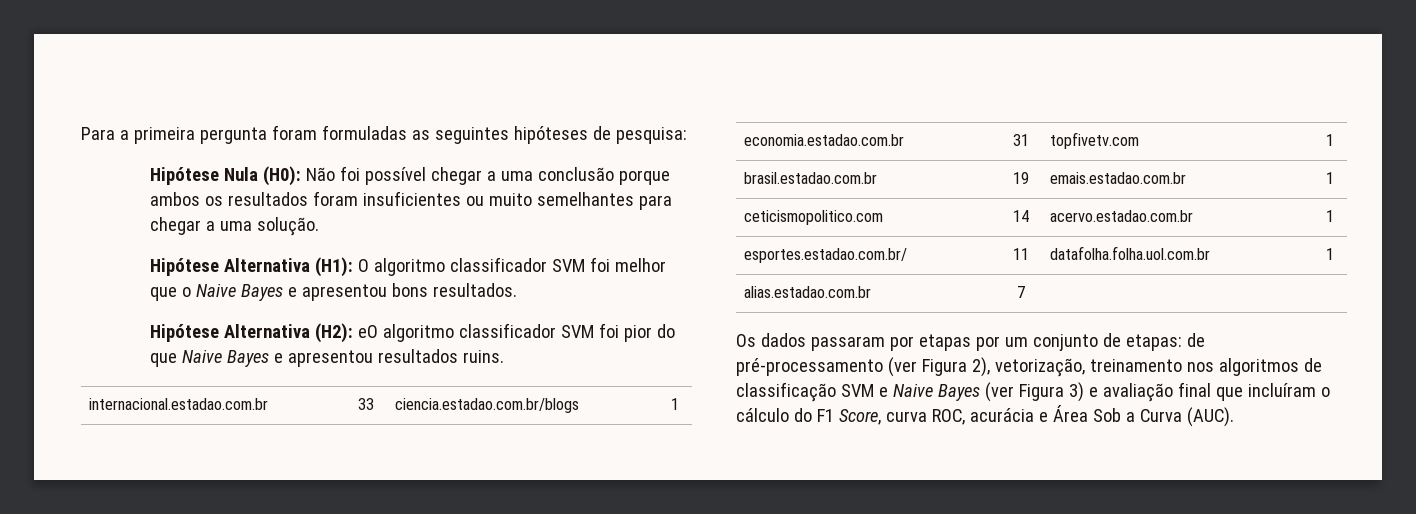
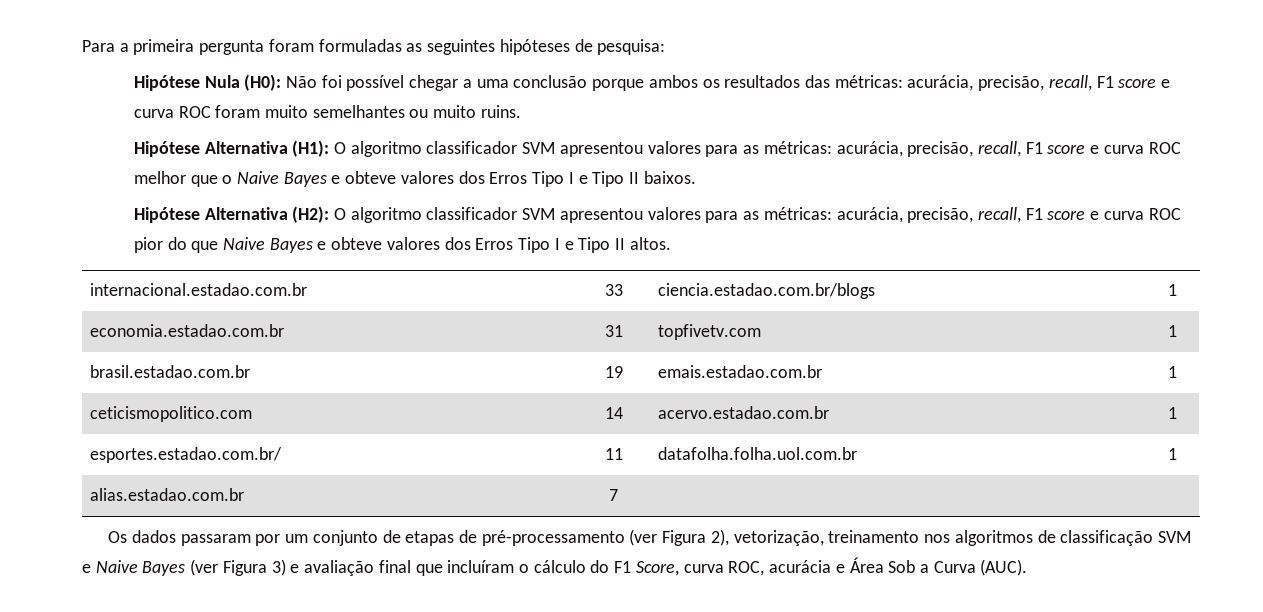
- Hipótese Nula (H0): Não foi possível chegar a uma conclusão porque ambos os resultados foram insuficientes ou muito semelhantes para chegar a uma solução.
+ Hipótese Nula (H0): Não foi possível chegar a uma conclusão porque ambos os resultados das métricas: acurácia, precisão, recall, F1 score e curva ROC foram muito semelhantes ou muito ruins.
- Hipótese Alternativa (H1): O algoritmo classificador SVM foi melhor que o Naive Bayes e apresentou bons resultados.
+ Hipótese Alternativa (H1): O algoritmo classificador SVM apresentou valores para as métricas: acurácia, precisão, recall, F1 score e curva ROC melhor que o Naive Bayes e obteve valores dos Erros Tipo I e Tipo II baixos.
- Hipótese Alternativa (H2): eO algoritmo classificador SVM foi pior do que Naive Bayes e apresentou resultados ruins.
+ Hipótese Alternativa (H2): O algoritmo classificador SVM apresentou valores para as métricas: acurácia, precisão, recall, F1 score e curva ROC pior do que Naive Bayes e obteve valores dos Erros Tipo I e Tipo II altos.
- Os dados passaram por etapas por um conjunto de etapas: de pré-processamento (ver Figura 2), vetorização, treinamento nos algoritmos de classificação SVM e Naive Bayes (ver Figura 3) e avaliação final que incluíram o cálculo do F1 Score, curva ROC, acurácia e Área Sob a Curva (AUC).
+ Os dados passaram por um conjunto de etapas de pré-processamento (ver Figura 2), vetorização, treinamento nos algoritmos de classificação SVM e Naive Bayes (ver Figura 3) e avaliação final que incluíram o cálculo do F1 Score, curva ROC, acurácia e Área Sob a Curva (AUC).

